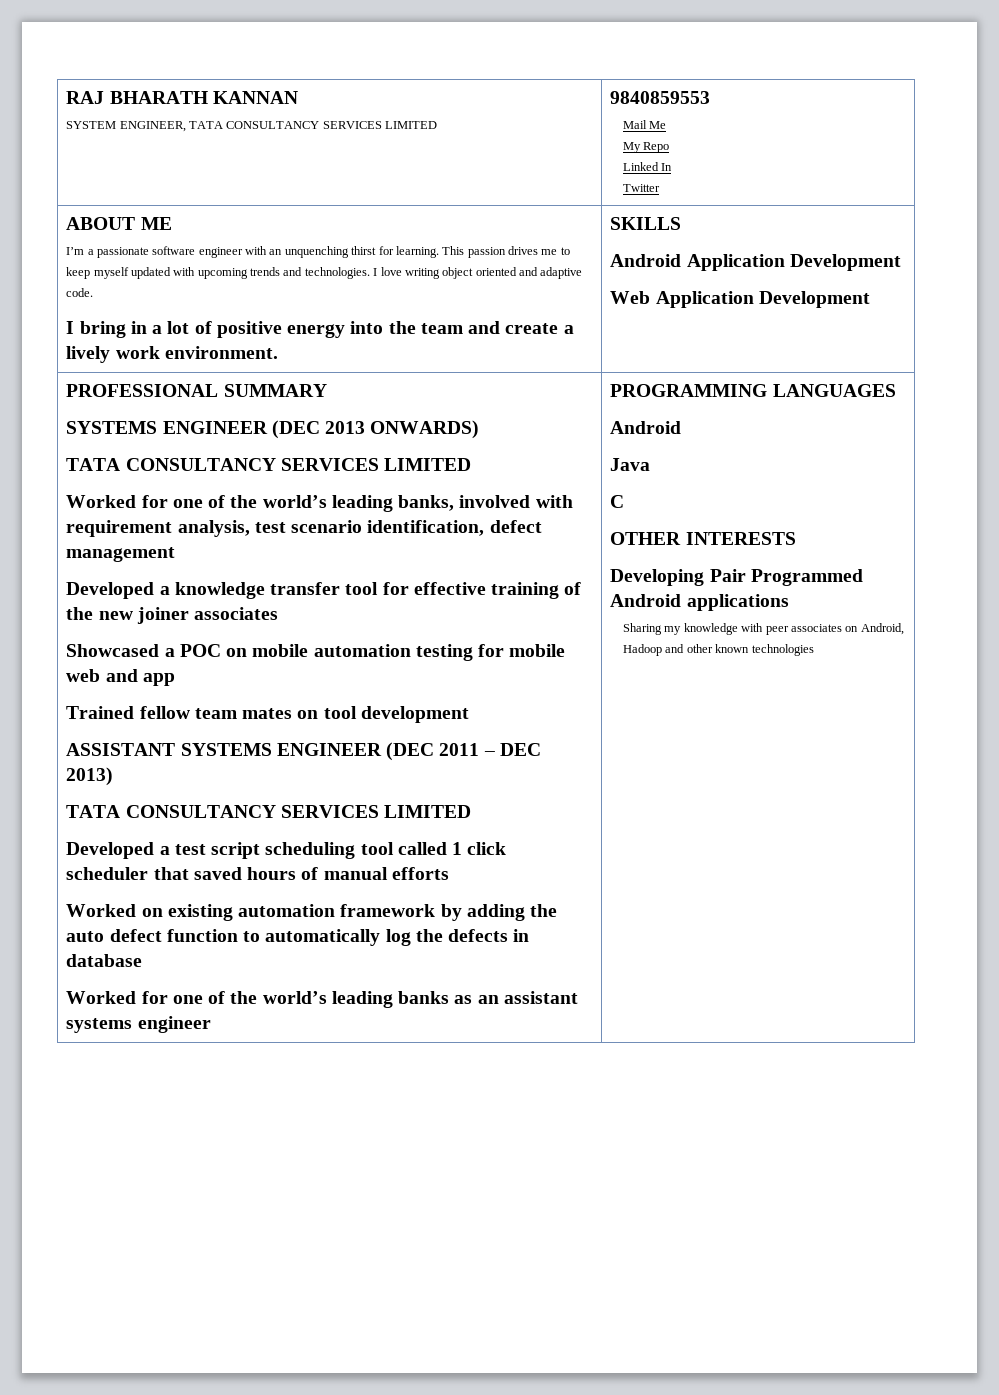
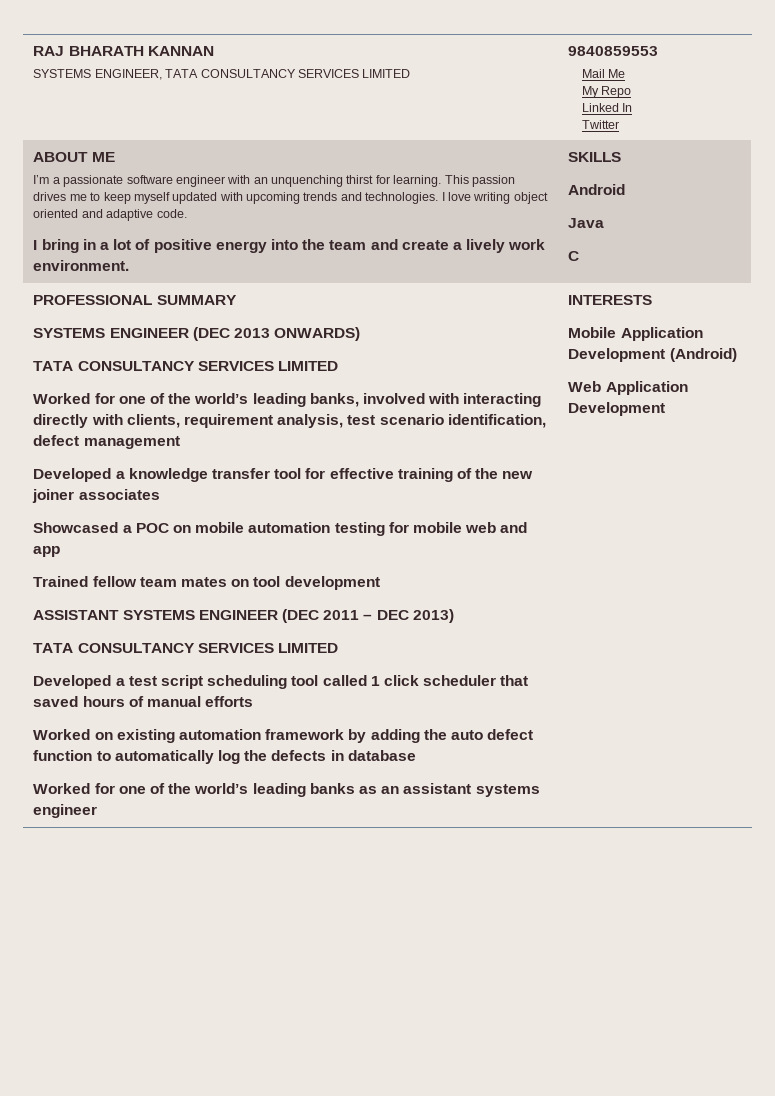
  RAJ BHARATH KANNAN
- SYSTEM ENGINEER, TATA CONSULTANCY SERVICES LIMITED | 9840859553
+ SYSTEMS ENGINEER, TATA CONSULTANCY SERVICES LIMITED | 9840859553
- Android Application Development
- Web Application Development
+ Android
+ Java
+ C
- Worked for one of the world’s leading banks, involved with requirement analysis, test scenario identification, defect management
+ Worked for one of the world’s leading banks, involved with interacting directly with clients, requirement analysis, test scenario identification, defect management
- PROGRAMMING LANGUAGES
- Android
- Java
- C
- OTHER INTERESTS
- Developing Pair Programmed Android applications
- Sharing my knowledge with peer associates on Android, Hadoop and other known technologies
+ INTERESTS
+ Mobile Application Development (Android)
+ Web Application Development

